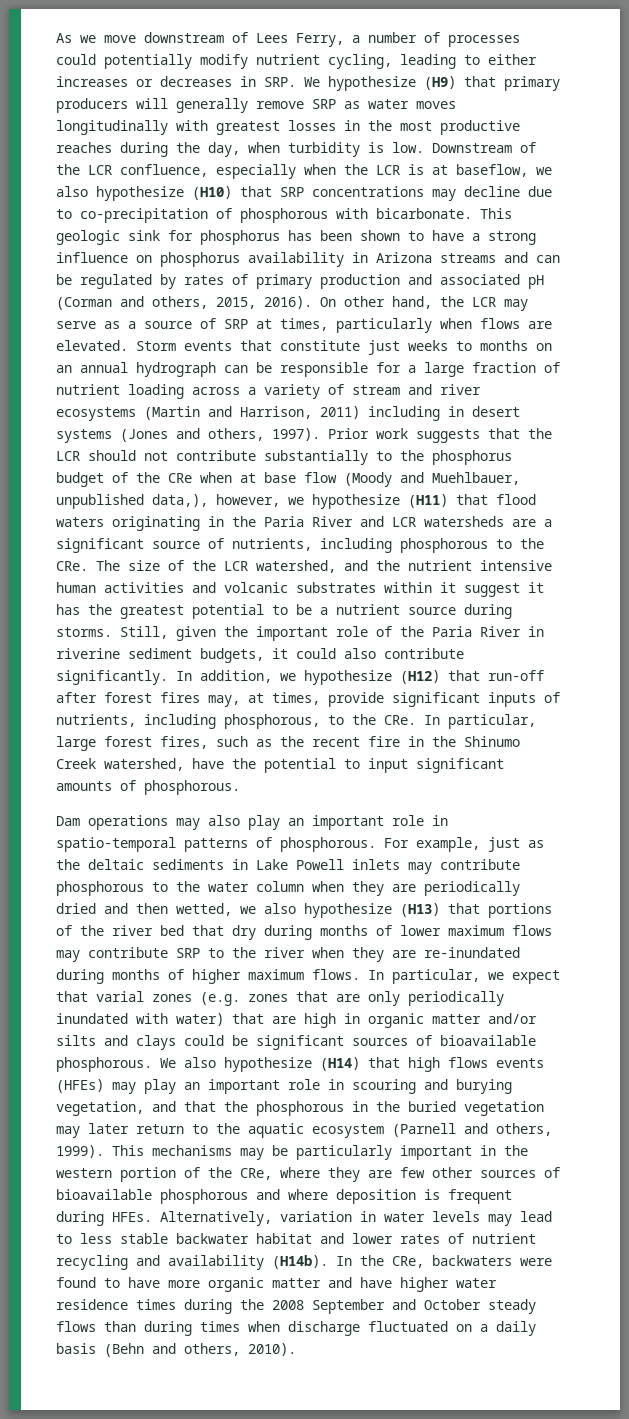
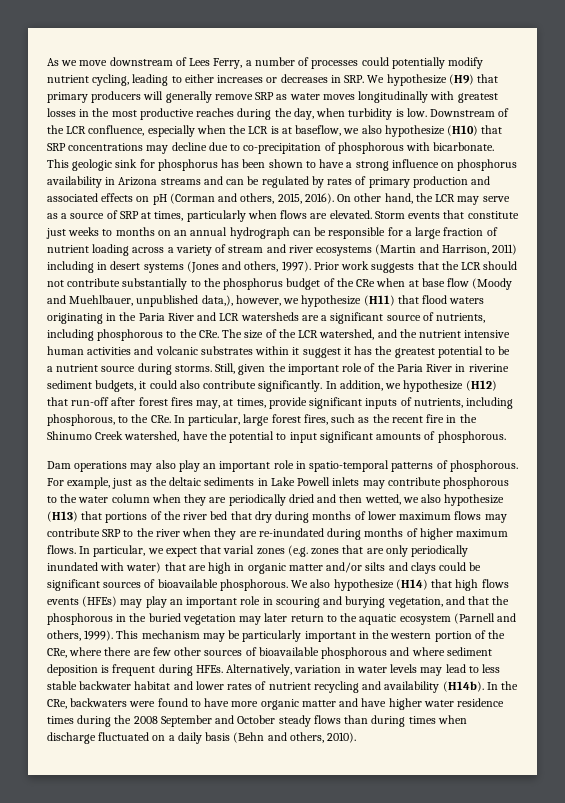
- This geologic sink for phosphorus has been shown to have a strong influence on phosphorus availability in Arizona streams and can be regulated by rates of primary production and associated pH (Corman and others, 2015, 2016).
+ This geologic sink for phosphorus has been shown to have a strong influence on phosphorus availability in Arizona streams and can be regulated by rates of primary production and associated effects on pH (Corman and others, 2015, 2016).
- This mechanisms may be particularly important in the western portion of the CRe, where they are few other sources of bioavailable phosphorous and where deposition is frequent during HFEs.
+ This mechanism may be particularly important in the western portion of the CRe, where there are few other sources of bioavailable phosphorous and where sediment deposition is frequent during HFEs.

